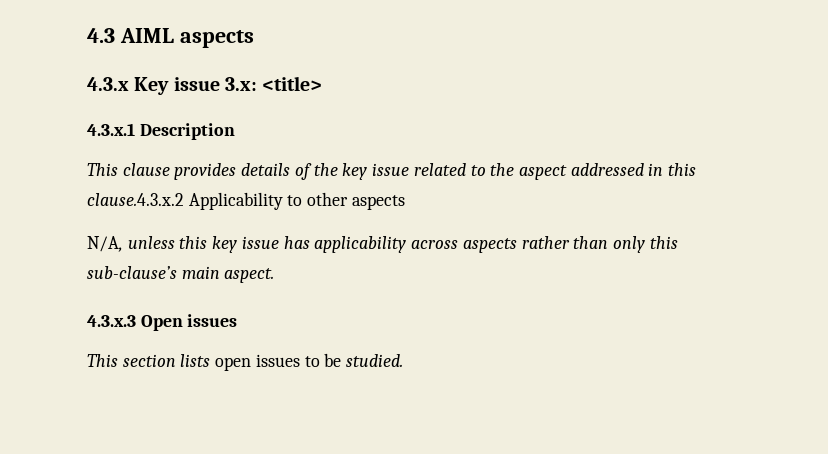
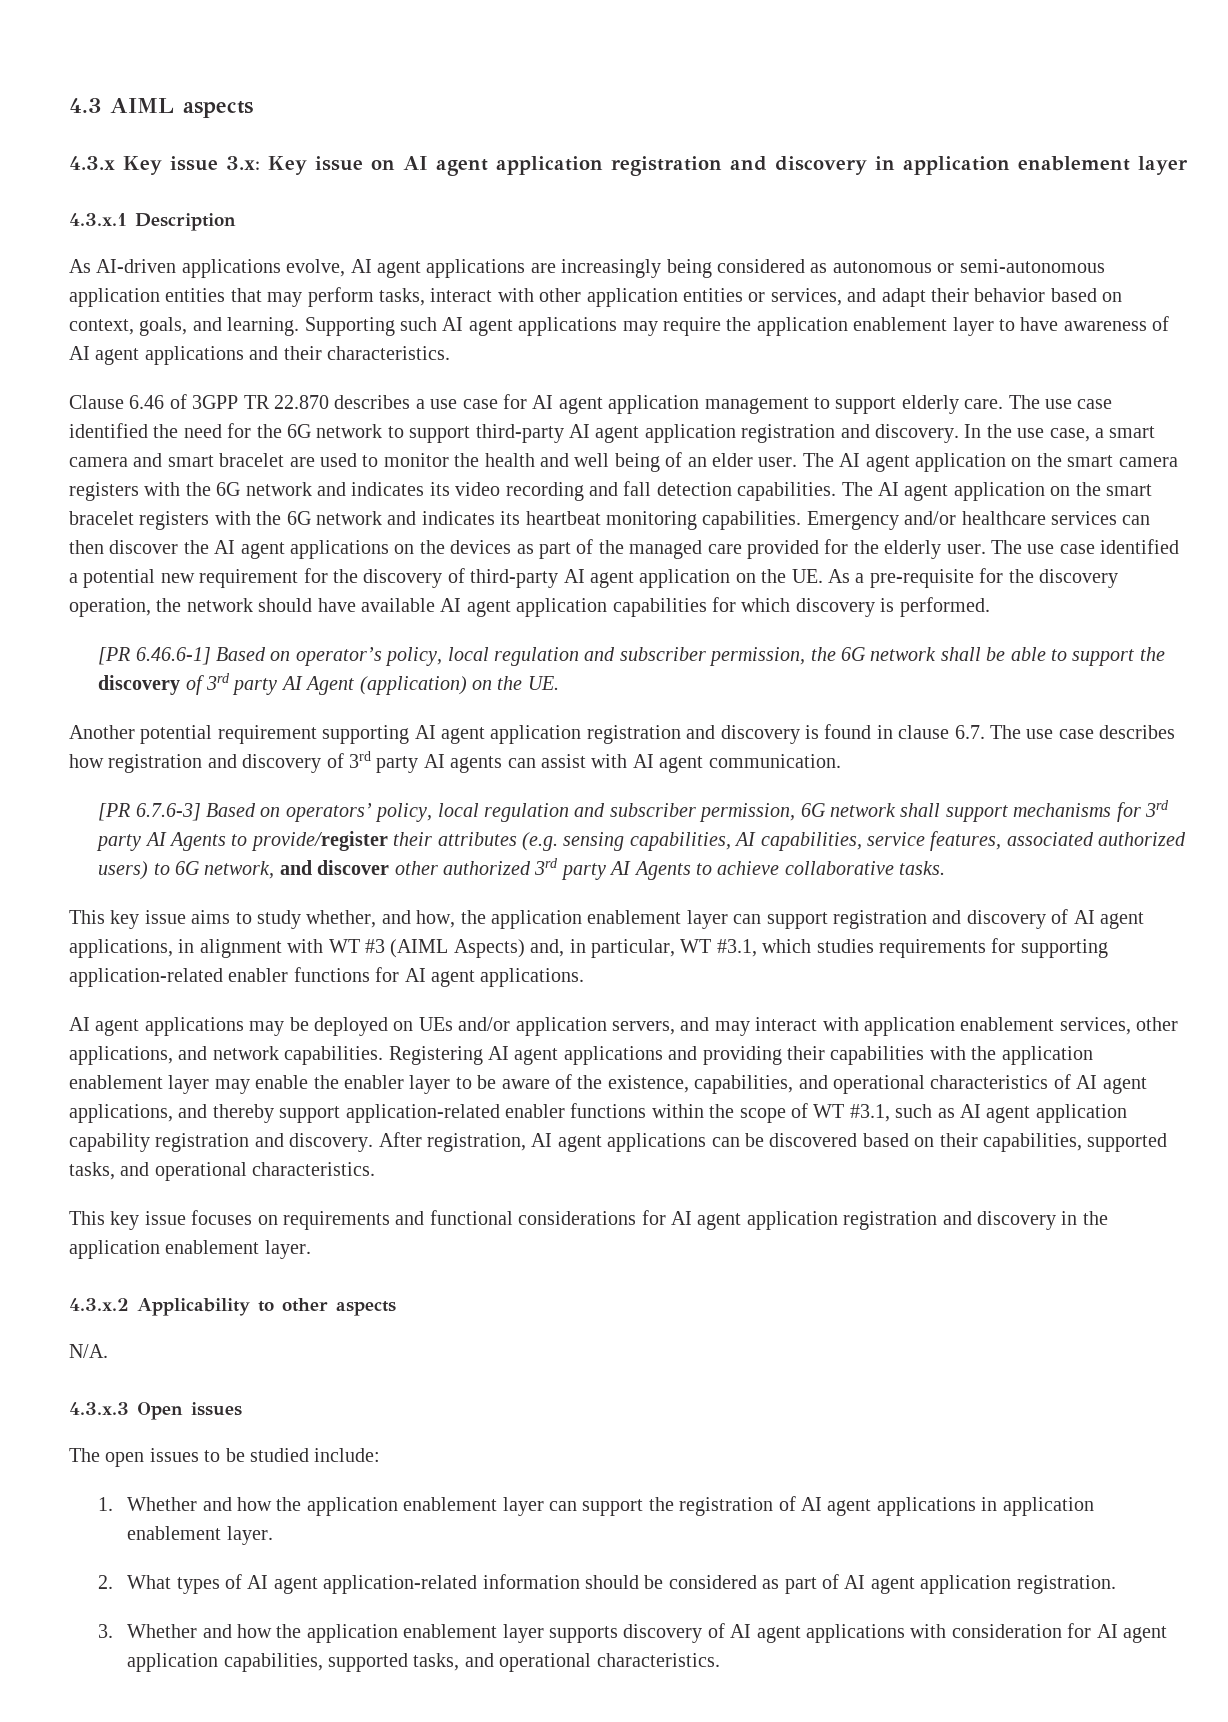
- 4.3.x Key issue 3.x: <title>
+ 4.3.x Key issue 3.x: Key issue on AI agent application registration and discovery in application enablement layer
  4.3.x.1 Description
- This clause provides details of the key issue related to the aspect addressed in this clause.4.3.x.2 Applicability to other aspects
- N/A, unless this key issue has applicability across aspects rather than only this sub-clause’s main aspect.
+ As AI-driven applications evolve, AI agent applications are increasingly being considered as autonomous or semi-autonomous application entities that may perform tasks, interact with other application entities or services, and adapt their behavior based on context, goals, and learning. Supporting such AI agent applications may require the application enablement layer to have awareness of AI agent applications and their characteristics.
+ Clause 6.46 of 3GPP TR 22.870 describes a use case for AI agent application management to support elderly care. The use case identified the need for the 6G network to support third-party AI agent application registration and discovery. In the use case, a smart camera and smart bracelet are used to monitor the health and well being of an elder user. The AI agent application on the smart camera registers with the 6G network and indicates its video recording and fall detection capabilities. The AI agent application on the smart bracelet registers with the 6G network and indicates its heartbeat monitoring capabilities. Emergency and/or healthcare services can then discover the AI agent applications on the devices as part of the managed care provided for the elderly user. The use case identified a potential new requirement for the discovery of third-party AI agent application on the UE. As a pre-requisite for the discovery operation, the network should have available AI agent application capabilities for which discovery is performed.
+ [PR 6.46.6-1] Based on operator’s policy, local regulation and subscriber permission, the 6G network shall be able to support the discovery of 3rd party AI Agent (application) on the UE.
+ Another potential requirement supporting AI agent application registration and discovery is found in clause 6.7. The use case describes how registration and discovery of 3rd party AI agents can assist with AI agent communication.
+ [PR 6.7.6-3] Based on operators’ policy, local regulation and subscriber permission, 6G network shall support mechanisms for 3rd party AI Agents to provide/register their attributes (e.g. sensing capabilities, AI capabilities, service features, associated authorized users) to 6G network, and discover other authorized 3rd party AI Agents to achieve collaborative tasks.
+ This key issue aims to study whether, and how, the application enablement layer can support registration and discovery of AI agent applications, in alignment with WT #3 (AIML Aspects) and, in particular, WT #3.1, which studies requirements for supporting application-related enabler functions for AI agent applications.
+ AI agent applications may be deployed on UEs and/or application servers, and may interact with application enablement services, other applications, and network capabilities. Registering AI agent applications and providing their capabilities with the application enablement layer may enable the enabler layer to be aware of the existence, capabilities, and operational characteristics of AI agent applications, and thereby support application-related enabler functions within the scope of WT #3.1, such as AI agent application capability registration and discovery. After registration, AI agent applications can be discovered based on their capabilities, supported tasks, and operational characteristics.
+ This key issue focuses on requirements and functional considerations for AI agent application registration and discovery in the application enablement layer.
+ 4.3.x.2 Applicability to other aspects
+ N/A.
- This section lists open issues to be studied.
+ The open issues to be studied include:
+ 1. Whether and how the application enablement layer can support the registration of AI agent applications in application enablement layer.
+ 2. What types of AI agent application-related information should be considered as part of AI agent application registration.
+ 3. Whether and how the application enablement layer supports discovery of AI agent applications with consideration for AI agent application capabilities, supported tasks, and operational characteristics.

